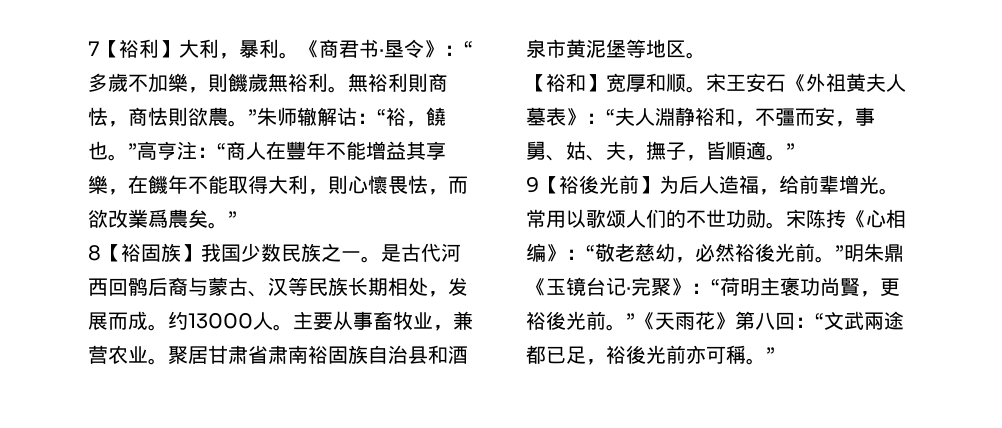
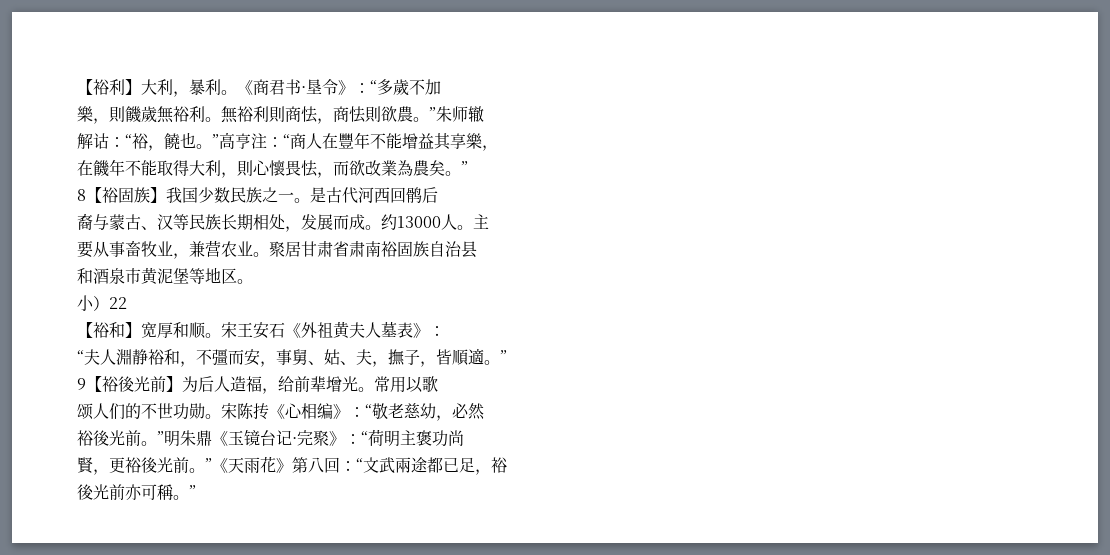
- 7【裕利】大利，暴利。
+ 【裕利】大利，暴利。
- 《商君书·垦令》：“多歲不加樂，則饑歲無裕利。
+ 《商君书·垦令》：“多歲不加
+ 樂，則饑歲無裕利。
- 無裕利則商怯，商怯則欲農。”朱师辙解诂：“裕，饒也。”高亨注：“商人在豐年不能增益其享樂，在饑年不能取得大利，則心懷畏怯，而欲改業爲農矣。”
+ 無裕利則商怯，商怯則欲農。”朱师辙
+ 解诂：“裕，饒也。”高亨注：“商人在豐年不能增益其享樂，
+ 在饑年不能取得大利，則心懷畏怯，而欲改業為農矣。”
- 是古代河西回鹘后裔与蒙古、汉等民族长期相处，发展而成。
+ 是古代河西回鹘后
+ 裔与蒙古、汉等民族长期相处，发展而成。
- 约13000人。主要从事畜牧业，兼营农业。
+ 约13000人。主
+ 要从事畜牧业，兼营农业。
- 聚居甘肃省肃南裕固族自治县和酒泉市黄泥堡等地区。
+ 聚居甘肃省肃南裕固族自治县
+ 和酒泉市黄泥堡等地区。
+ 小）22
- 宋王安石《外祖黄夫人墓表》：“夫人淵静裕和，不彊而安，事舅、姑、夫，撫子，皆順適。”
+ 宋王安石《外祖黄夫人墓表》：
+ “夫人淵静裕和，不彊而安，事舅、姑、夫，撫子，皆順適。”
- 常用以歌颂人们的不世功勋。
+ 常用以歌
+ 颂人们的不世功勋。
- 宋陈抟《心相编》：“敬老慈幼，必然裕後光前。”明朱鼎《玉镜台记·完聚》：“荷明主褒功尚賢，更裕後光前。”《天雨花》第八回：“文武兩途都已足，裕後光前亦可稱。”
+ 宋陈抟《心相编》：“敬老慈幼，必然
+ 裕後光前。”明朱鼎《玉镜台记·完聚》：“荷明主褒功尚
+ 賢，更裕後光前。”《天雨花》第八回：“文武兩途都已足，裕
+ 後光前亦可稱。”

